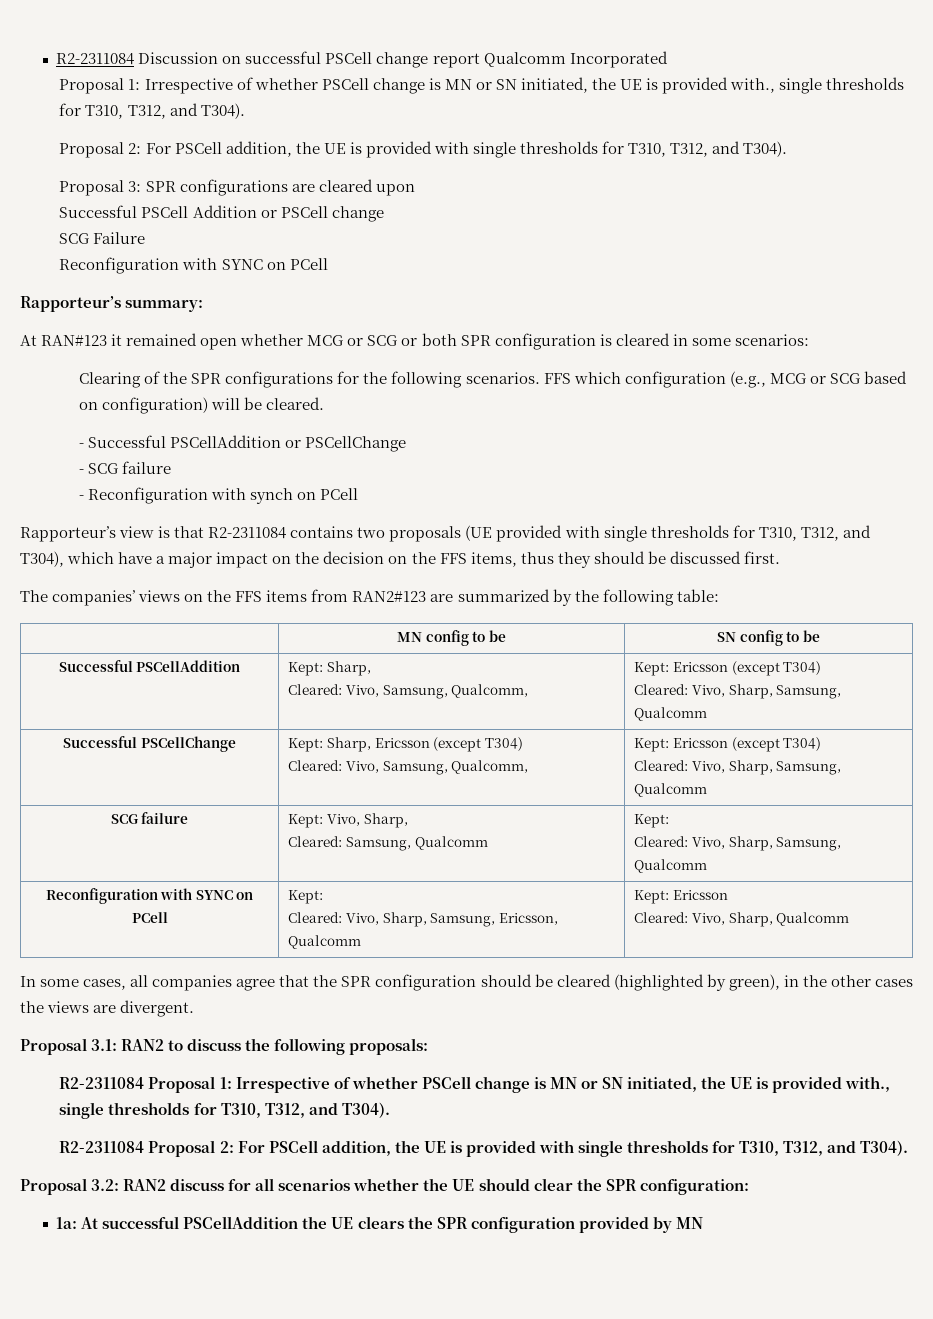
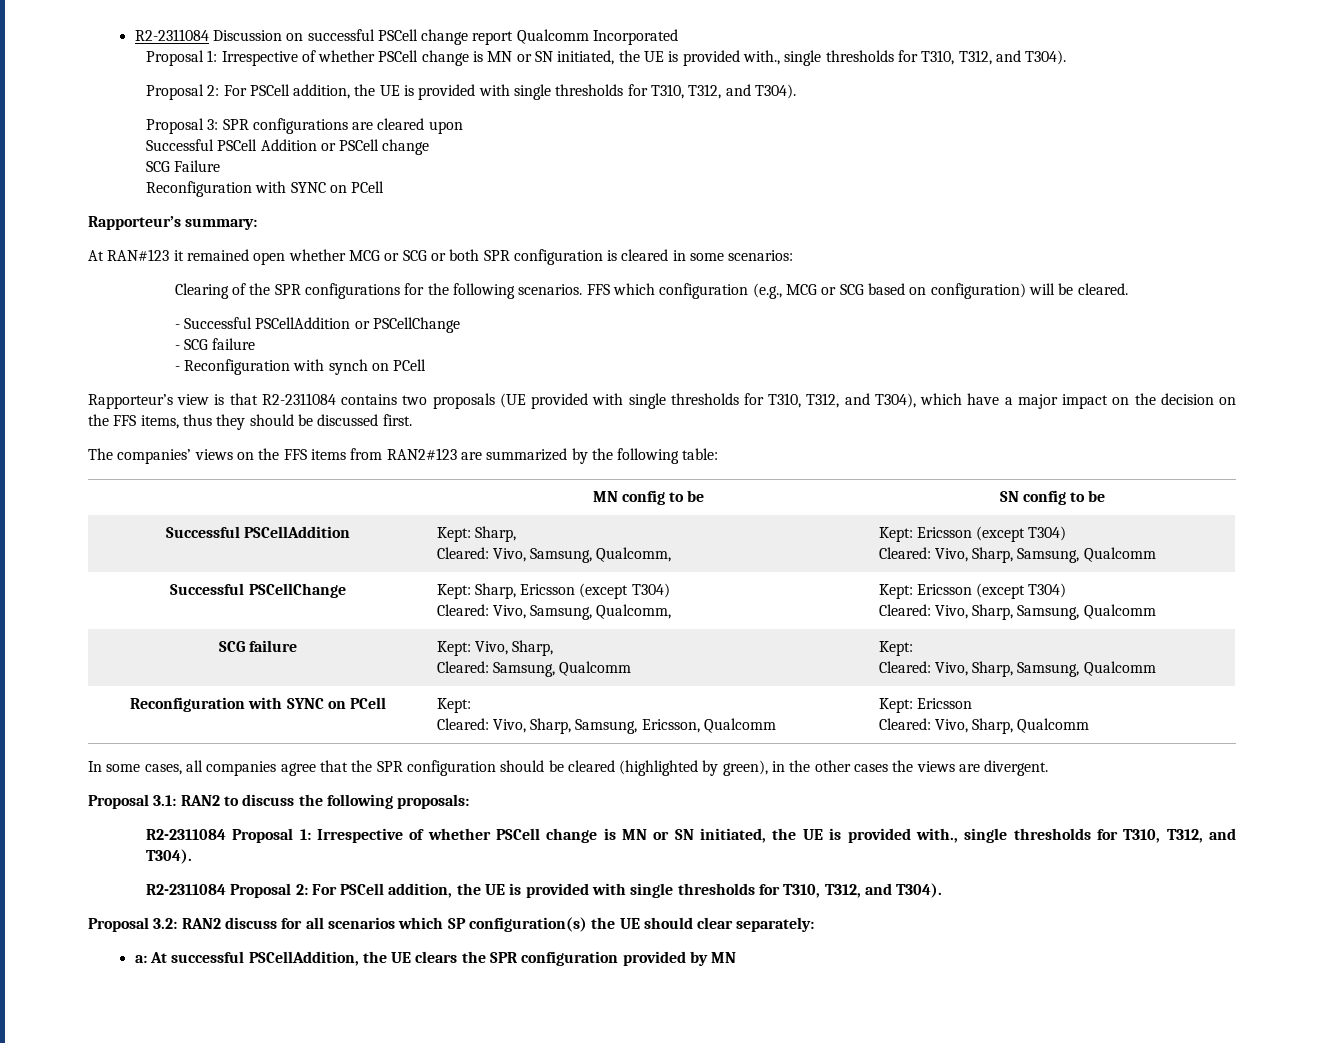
- Proposal 3.2: RAN2 discuss for all scenarios whether the UE should clear the SPR configuration:
- 1a: At successful PSCellAddition the UE clears the SPR configuration provided by MN
+ Proposal 3.2: RAN2 discuss for all scenarios which SP configuration(s) the UE should clear separately:
+ a: At successful PSCellAddition, the UE clears the SPR configuration provided by MN

